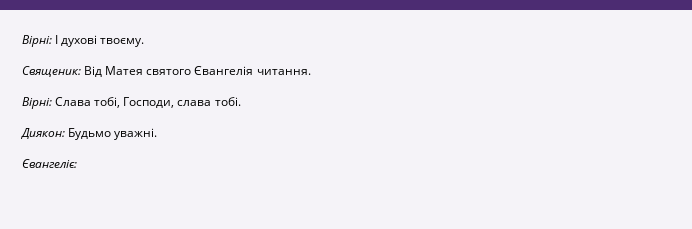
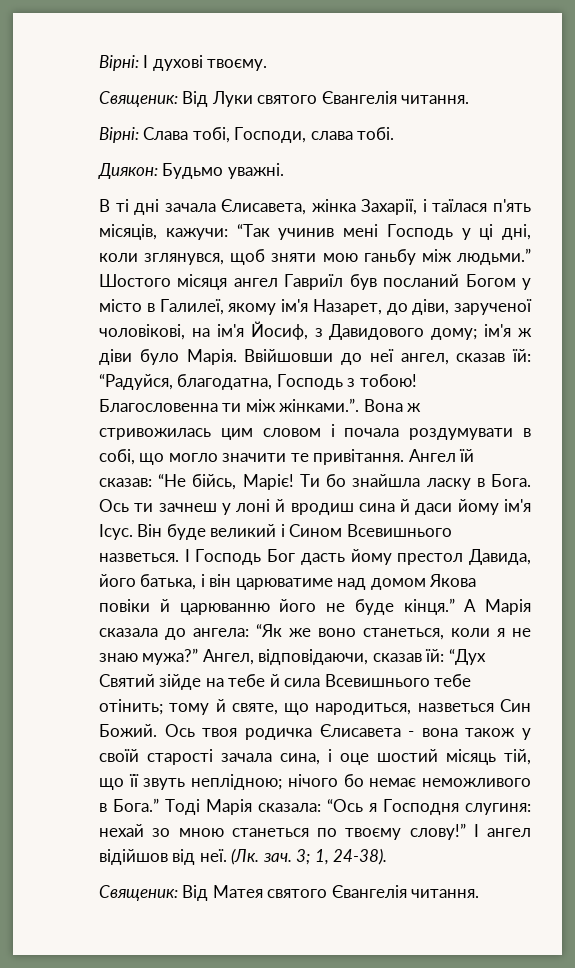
- Священик: Від Матея святого Євангелія читання.
+ Священик: Від Луки святого Євангелія читання.
- Євангеліє:
+ В ті дні зачала Єлисавета, жінка Захарії, і таїлася п'ять місяців, кажучи: “Так учинив мені Господь у ці дні, коли зглянувся, щоб зняти мою ганьбу між людьми.” Шостого місяця ангел Гавриїл був посланий Богом у місто в Галилеї, якому ім'я Назарет, до діви, зарученої чоловікові, на ім'я Йосиф, з Давидового дому; ім'я ж діви було Марія. Ввійшовши до неї ангел, сказав їй: “Радуйся, благодатна, Господь з тобою! Благословенна ти між жінками.”. Вона ж стривожилась цим словом і почала роздумувати в собі, що могло значити те привітання. Ангел їй сказав: “Не бійсь, Маріє! Ти бо знайшла ласку в Бога. Ось ти зачнеш у лоні й вродиш сина й даси йому ім'я Ісус. Він буде великий і Сином Всевишнього назветься. І Господь Бог дасть йому престол Давида, його батька, і він царюватиме над домом Якова повіки й царюванню його не буде кінця.” А Марія сказала до ангела: “Як же воно станеться, коли я не знаю мужа?” Ангел, відповідаючи, сказав їй: “Дух Святий зійде на тебе й сила Всевишнього тебе отінить; тому й святе, що народиться, назветься Син Божий. Ось твоя родичка Єлисавета - вона також у своїй старості зачала сина, і оце шостий місяць тій, що її звуть неплідною; нічого бо немає неможливого в Бога.” Тоді Марія сказала: “Ось я Господня слугиня: нехай зо мною станеться по твоєму слову!” І ангел відійшов від неї. (Лк. зач. 3; 1, 24-38).
+ Священик: Від Матея святого Євангелія читання.

